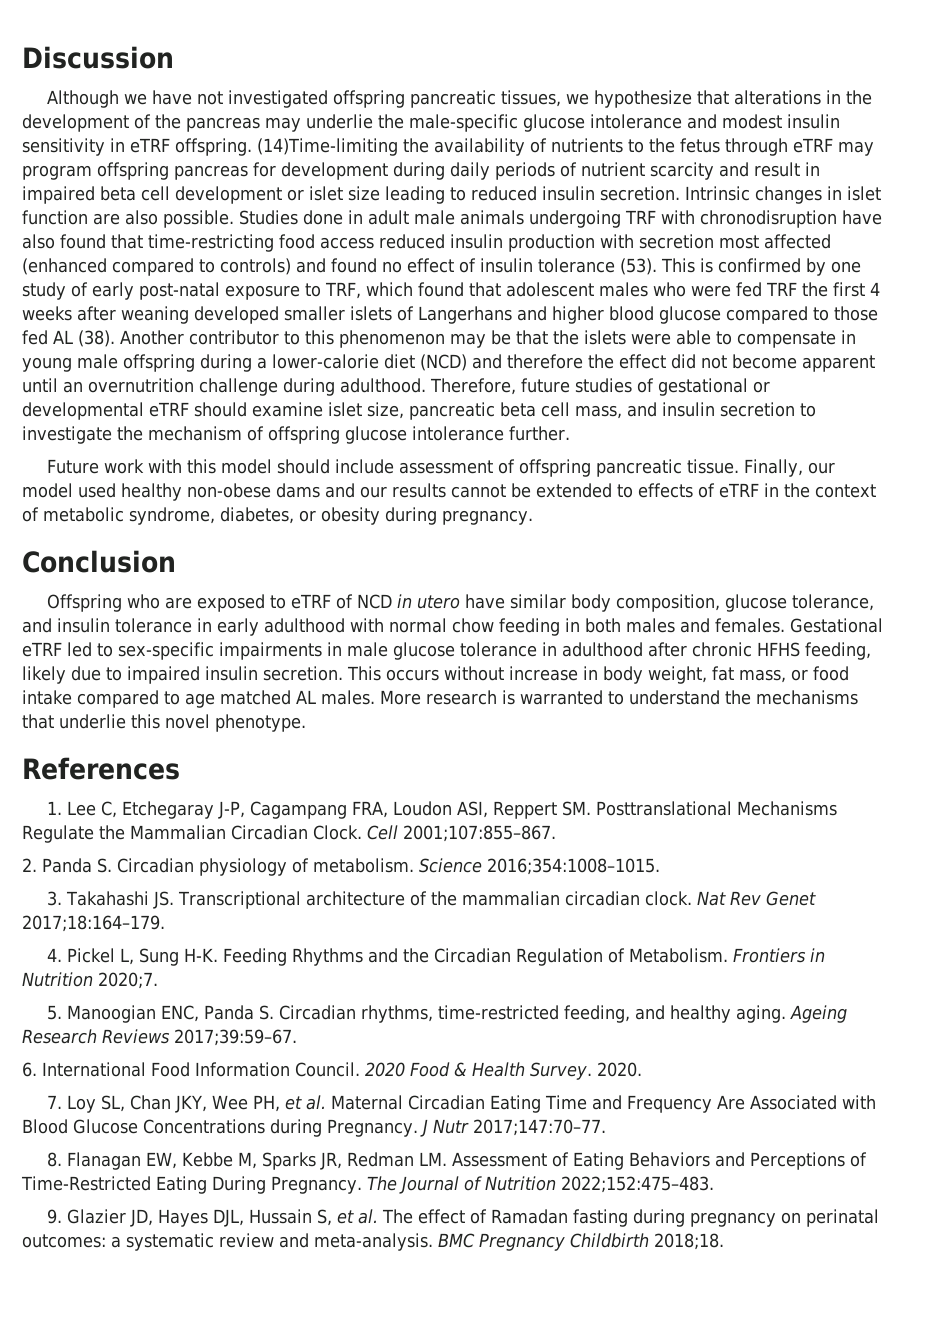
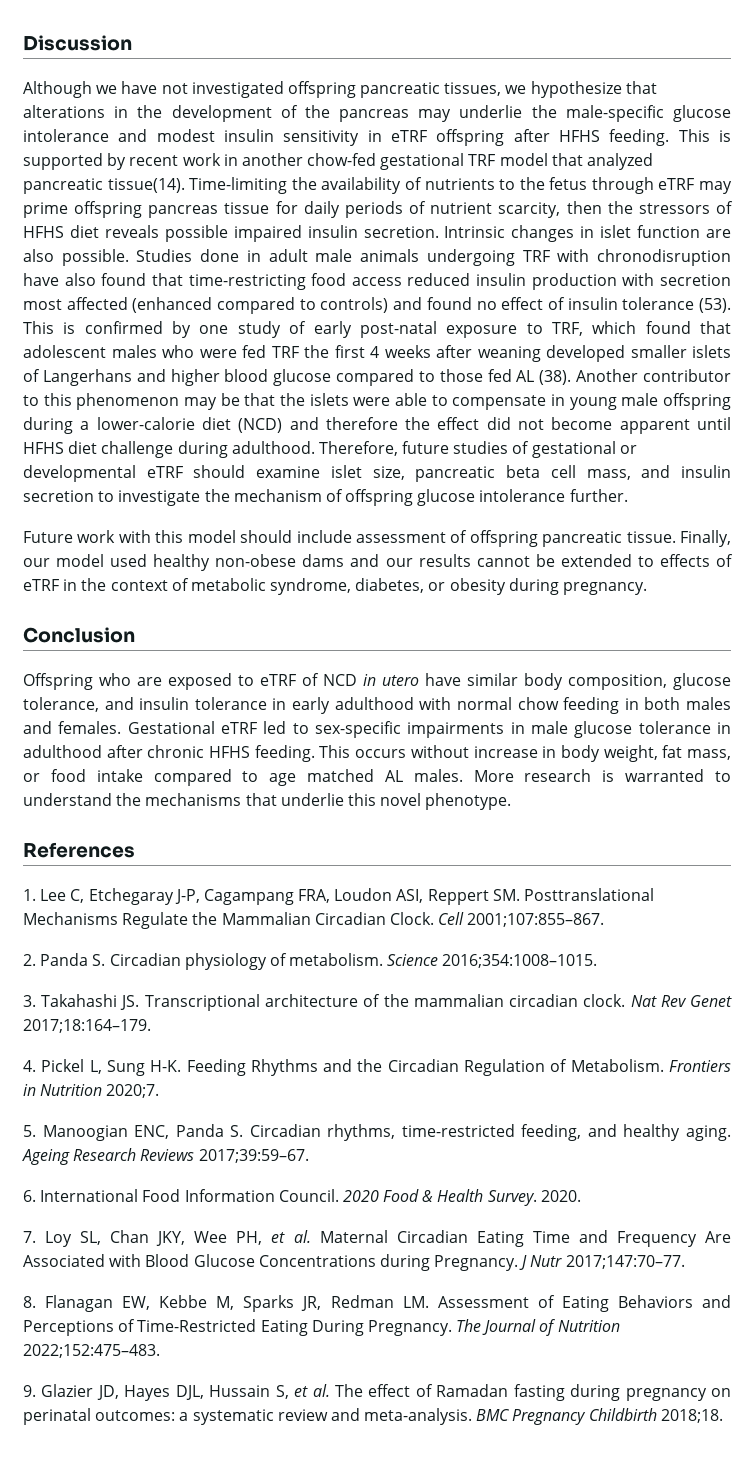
- Although we have not investigated offspring pancreatic tissues, we hypothesize that alterations in the development of the pancreas may underlie the male-specific glucose intolerance and modest insulin sensitivity in eTRF offspring. (14)Time-limiting the availability of nutrients to the fetus through eTRF may program offspring pancreas for development during daily periods of nutrient scarcity and result in impaired beta cell development or islet size leading to reduced insulin secretion.
+ Although we have not investigated offspring pancreatic tissues, we hypothesize that alterations in the development of the pancreas may underlie the male-specific glucose intolerance and modest insulin sensitivity in eTRF offspring after HFHS feeding. This is supported by recent work in another chow-fed gestational TRF model that analyzed pancreatic tissue(14). Time-limiting the availability of nutrients to the fetus through eTRF may prime offspring pancreas tissue for daily periods of nutrient scarcity, then the stressors of HFHS diet reveals possible impaired insulin secretion.
- Another contributor to this phenomenon may be that the islets were able to compensate in young male offspring during a lower-calorie diet (NCD) and therefore the effect did not become apparent until an overnutrition challenge during adulthood.
+ Another contributor to this phenomenon may be that the islets were able to compensate in young male offspring during a lower-calorie diet (NCD) and therefore the effect did not become apparent until HFHS diet challenge during adulthood.
- Gestational eTRF led to sex-specific impairments in male glucose tolerance in adulthood after chronic HFHS feeding, likely due to impaired insulin secretion.
+ Gestational eTRF led to sex-specific impairments in male glucose tolerance in adulthood after chronic HFHS feeding.

